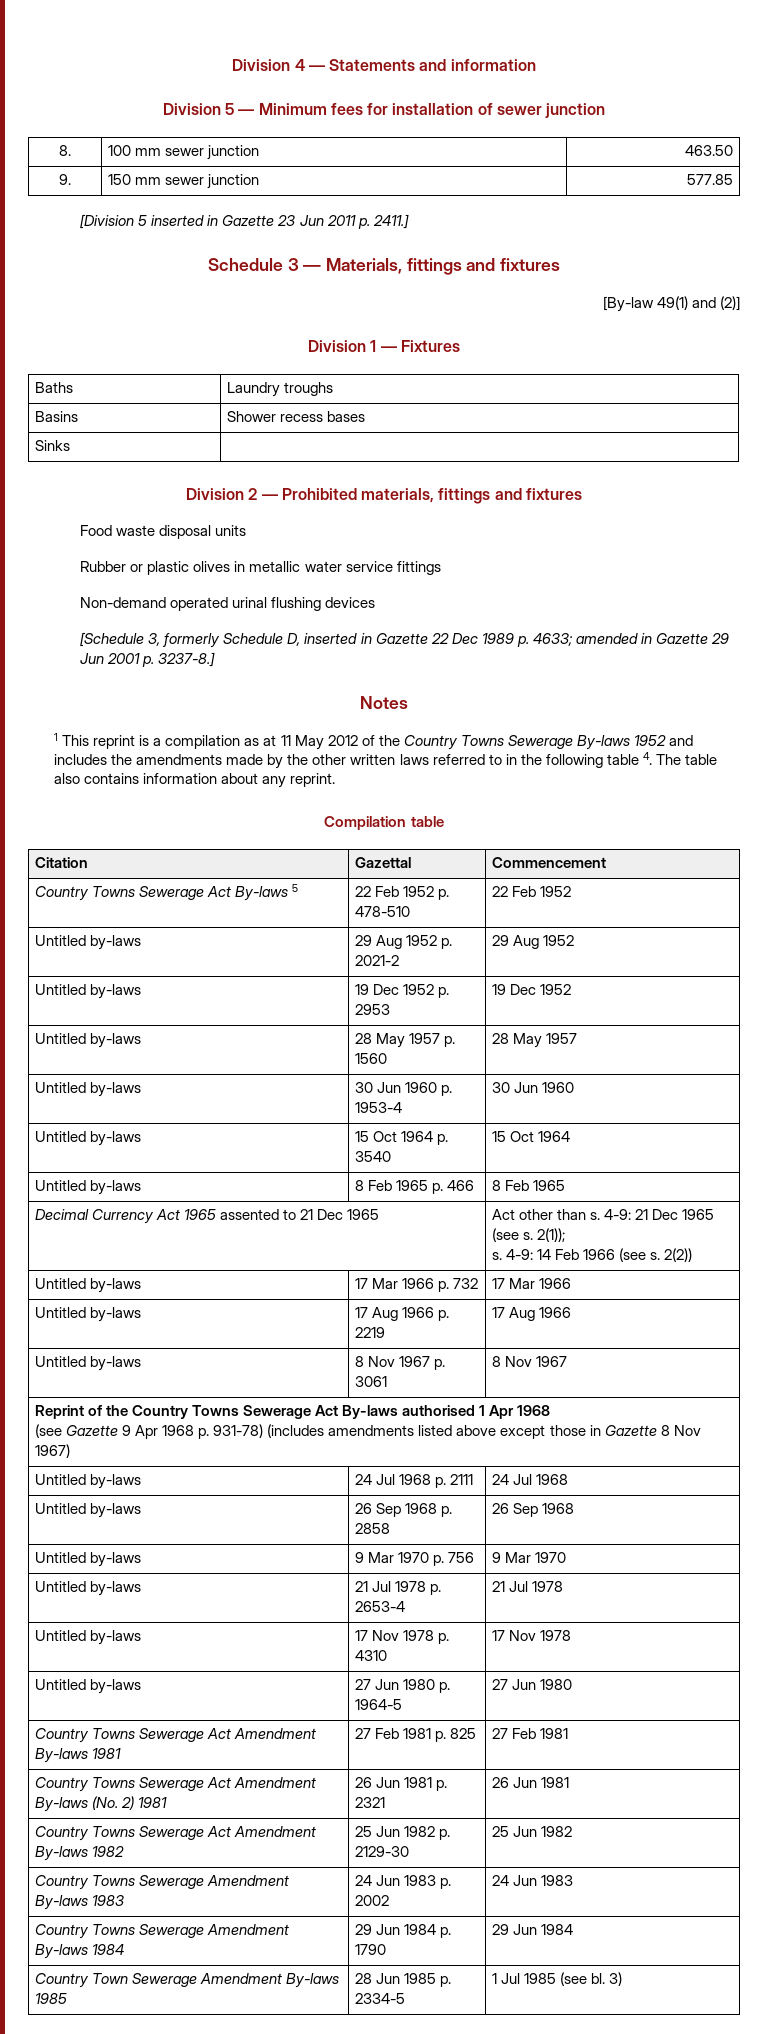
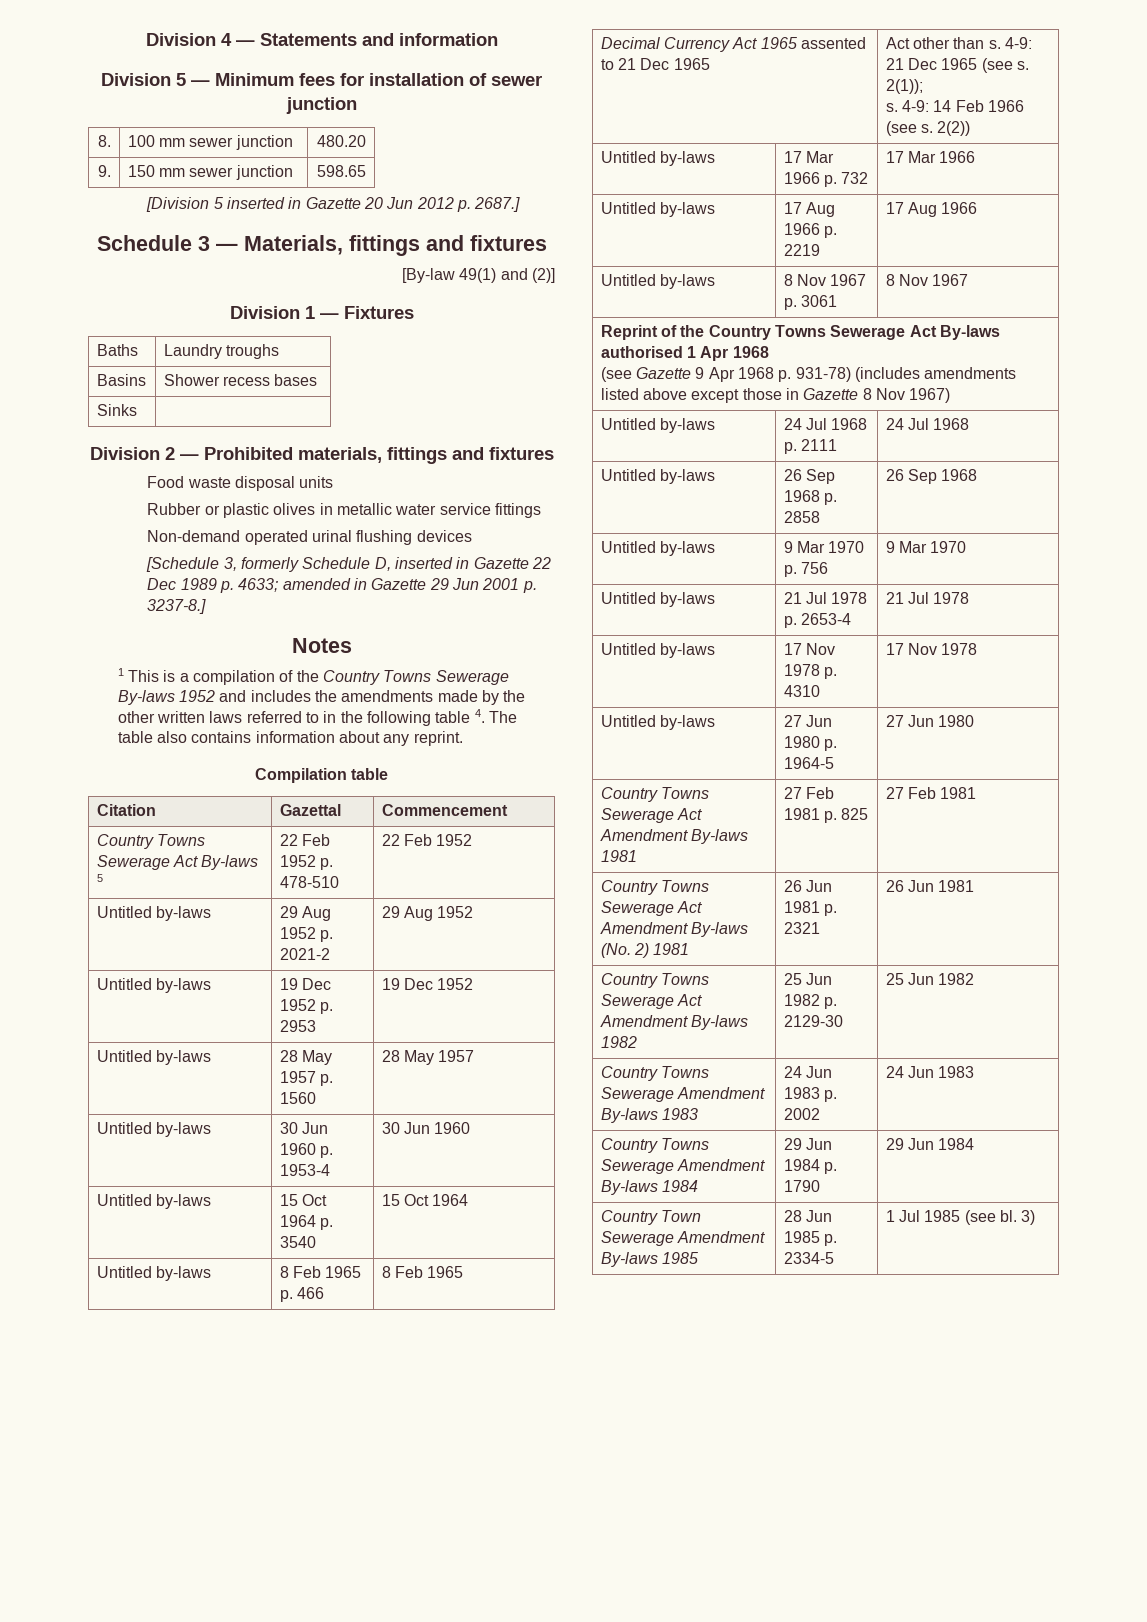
- 8. | 100 mm sewer junction | 463.50
+ 8. | 100 mm sewer junction | 480.20
- 9. | 150 mm sewer junction | 577.85
+ 9. | 150 mm sewer junction | 598.65
- [Division 5 inserted in Gazette 23 Jun 2011 p. 2411.]
+ [Division 5 inserted in Gazette 20 Jun 2012 p. 2687.]
- 1 This reprint is a compilation as at 11 May 2012 of the Country Towns Sewerage By-laws 1952 and includes the amendments made by the other written laws referred to in the following table 4. The table also contains information about any reprint.
+ 1 This is a compilation of the Country Towns Sewerage By-laws 1952 and includes the amendments made by the other written laws referred to in the following table 4. The table also contains information about any reprint.

